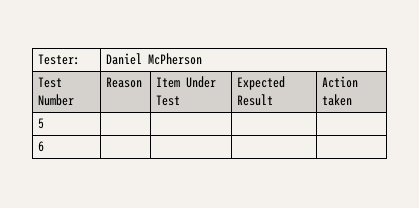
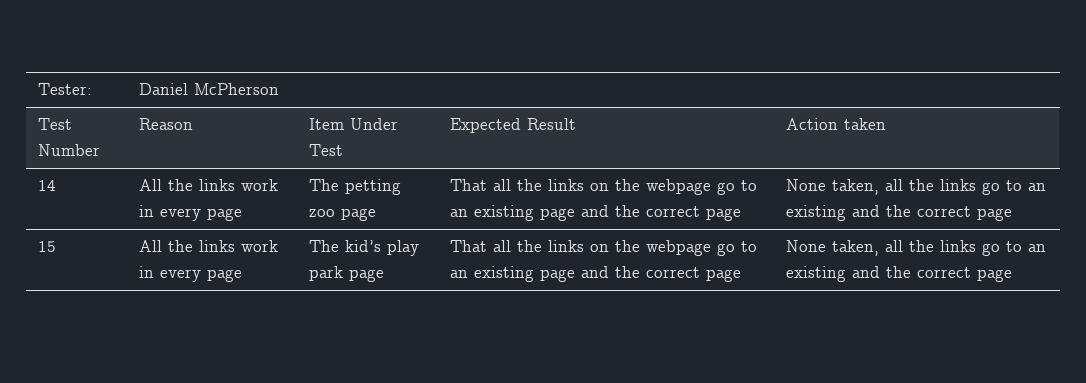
- 5 | | | |
- 6 | | | |
+ 14 | All the links work in every page | The petting zoo page | That all the links on the webpage go to an existing page and the correct page | None taken, all the links go to an existing and the correct page
+ 15 | All the links work in every page | The kid’s play park page | That all the links on the webpage go to an existing page and the correct page | None taken, all the links go to an existing and the correct page

